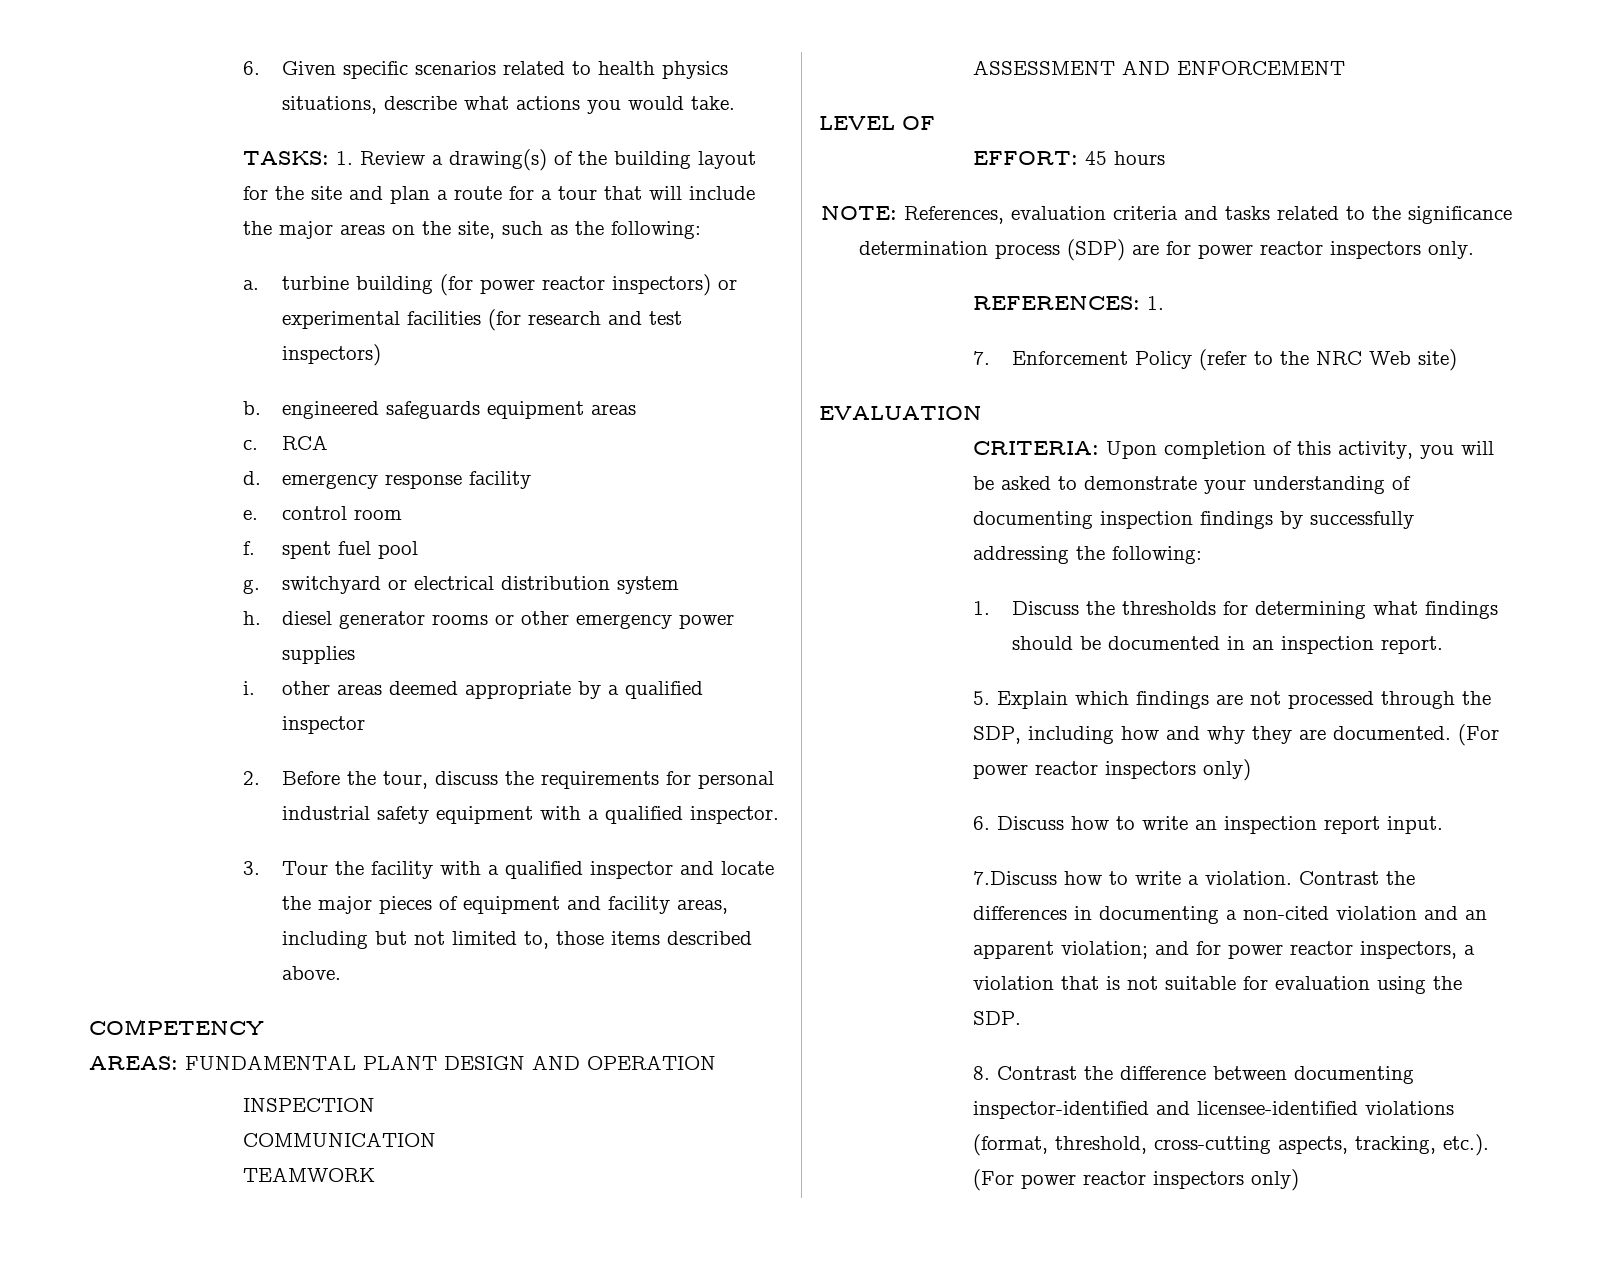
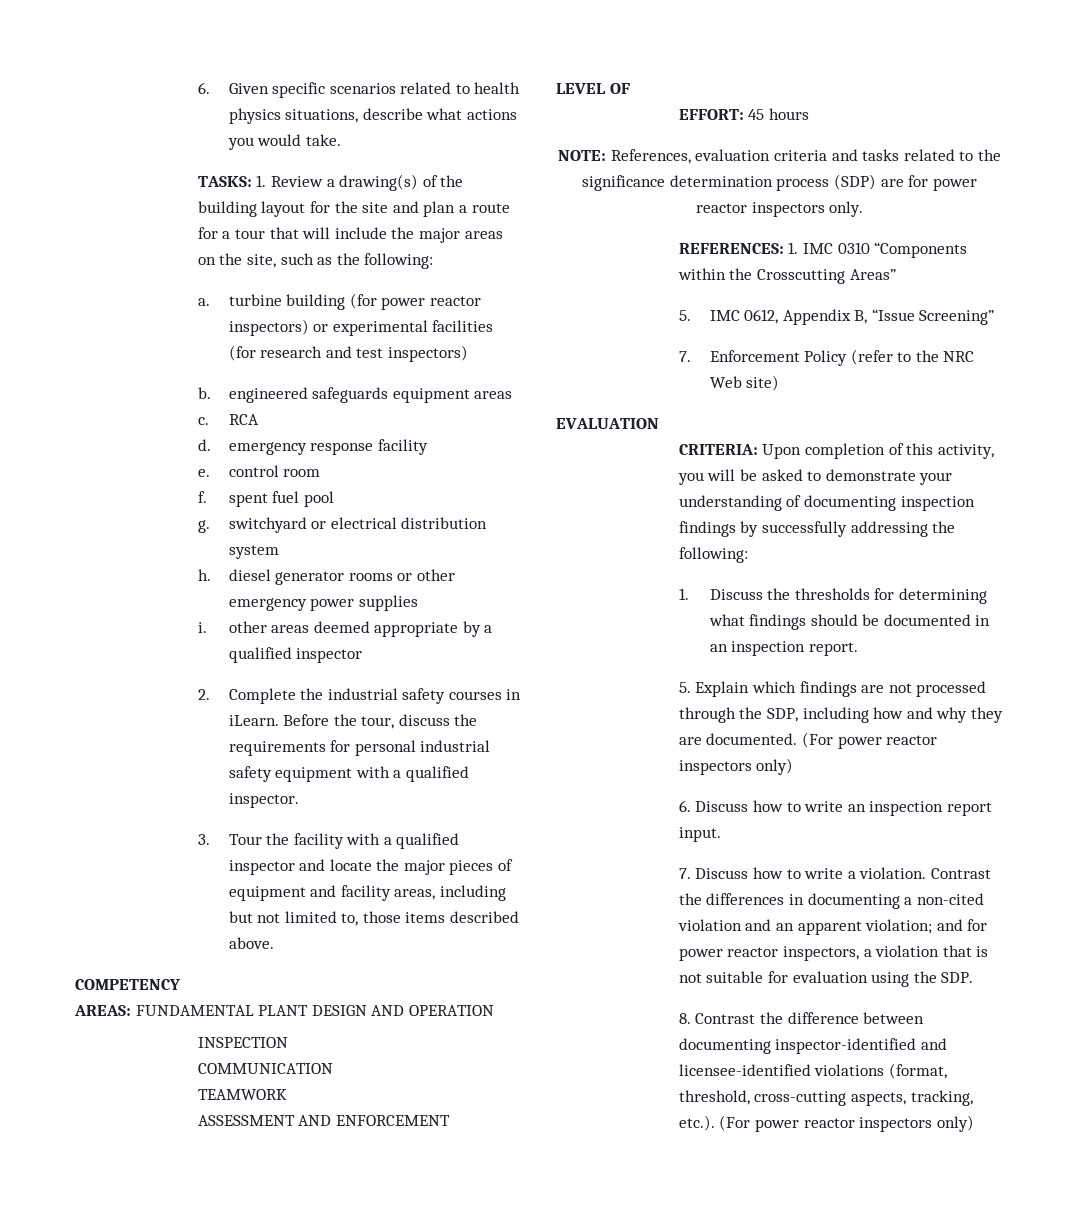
- 2. Before the tour, discuss the requirements for personal industrial safety equipment with a qualified inspector.
+ 2. Complete the industrial safety courses in iLearn. Before the tour, discuss the requirements for personal industrial safety equipment with a qualified inspector.
- REFERENCES: 1.
+ REFERENCES: 1. IMC 0310 “Components within the Crosscutting Areas”
+ 5. IMC 0612, Appendix B, “Issue Screening”
- 7.Discuss how to write a violation.
+ 7. Discuss how to write a violation.

